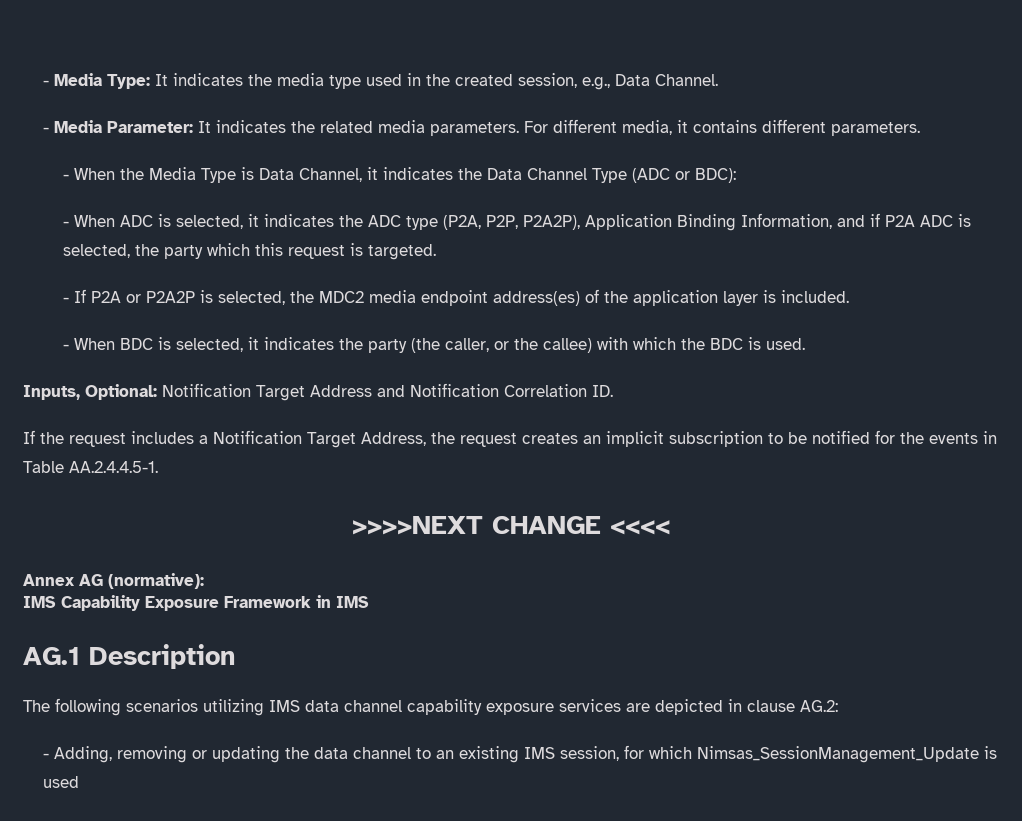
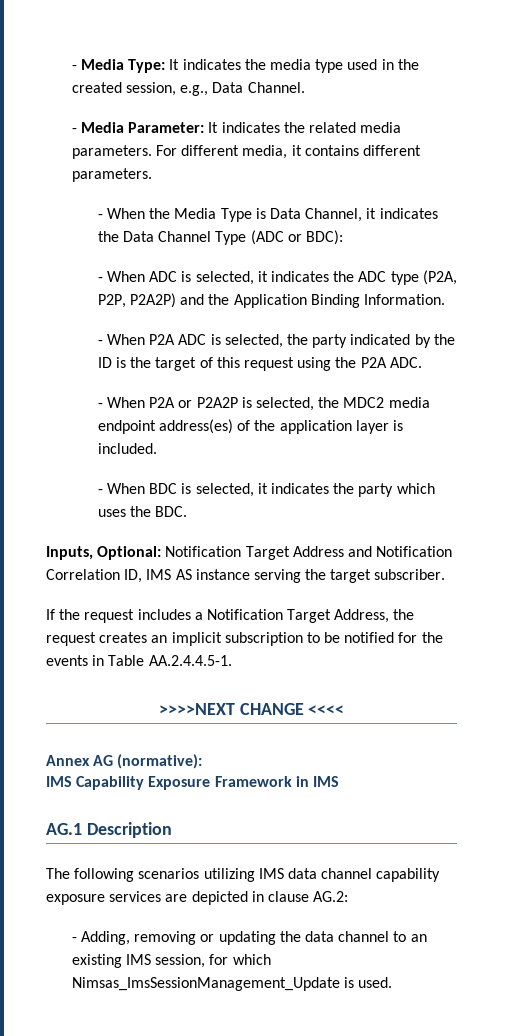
- - When ADC is selected, it indicates the ADC type (P2A, P2P, P2A2P), Application Binding Information, and if P2A ADC is selected, the party which this request is targeted.
- - If P2A or P2A2P is selected, the MDC2 media endpoint address(es) of the application layer is included.
+ - When ADC is selected, it indicates the ADC type (P2A, P2P, P2A2P) and the Application Binding Information.
+ - When P2A ADC is selected, the party indicated by the ID is the target of this request using the P2A ADC.
+ - When P2A or P2A2P is selected, the MDC2 media endpoint address(es) of the application layer is included.
- - When BDC is selected, it indicates the party (the caller, or the callee) with which the BDC is used.
+ - When BDC is selected, it indicates the party which uses the BDC.
- Inputs, Optional: Notification Target Address and Notification Correlation ID.
+ Inputs, Optional: Notification Target Address and Notification Correlation ID, IMS AS instance serving the target subscriber.
- - Adding, removing or updating the data channel to an existing IMS session, for which Nimsas_SessionManagement_Update is used
+ - Adding, removing or updating the data channel to an existing IMS session, for which Nimsas_ImsSessionManagement_Update is used.

